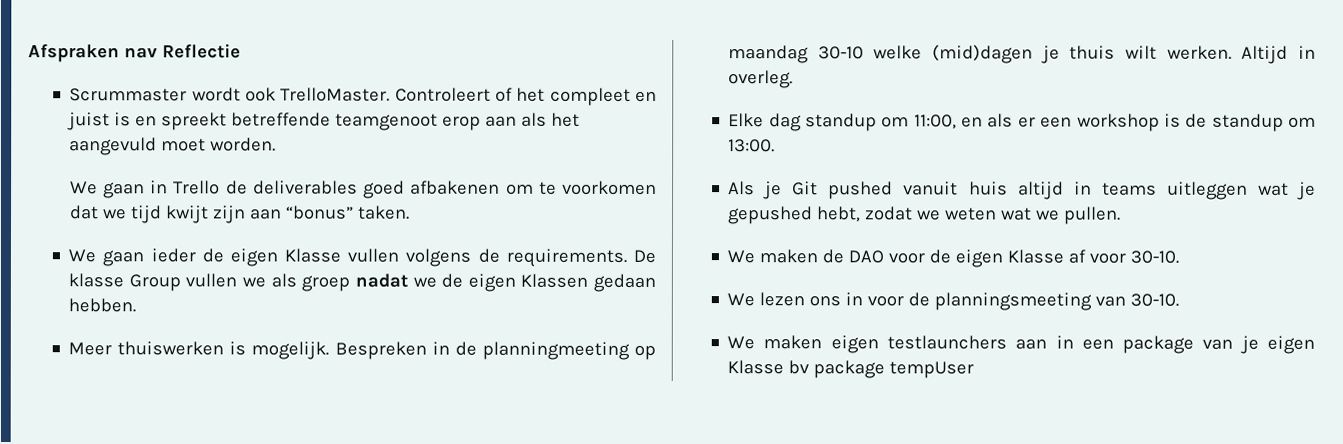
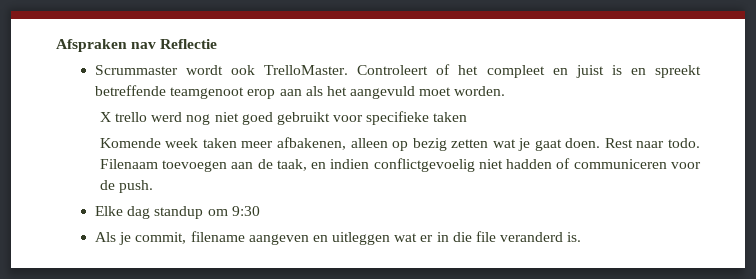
- We gaan in Trello de deliverables goed afbakenen om te voorkomen dat we tijd kwijt zijn aan “bonus” taken.
- We gaan ieder de eigen Klasse vullen volgens de requirements. De klasse Group vullen we als groep nadat we de eigen Klassen gedaan hebben.
- Meer thuiswerken is mogelijk. Bespreken in de planningmeeting op maandag 30-10 welke (mid)dagen je thuis wilt werken. Altijd in overleg.
- Elke dag standup om 11:00, en als er een workshop is de standup om 13:00.
- Als je Git pushed vanuit huis altijd in teams uitleggen wat je gepushed hebt, zodat we weten wat we pullen.
- We maken de DAO voor de eigen Klasse af voor 30-10.
- We lezen ons in voor de planningsmeeting van 30-10.
- We maken eigen testlaunchers aan in een package van je eigen Klasse bv package tempUser
+ X trello werd nog niet goed gebruikt voor specifieke taken
+ Komende week taken meer afbakenen, alleen op bezig zetten wat je gaat doen. Rest naar todo. Filenaam toevoegen aan de taak, en indien conflictgevoelig niet hadden of communiceren voor de push.
+ Elke dag standup om 9:30
+ Als je commit, filename aangeven en uitleggen wat er in die file veranderd is.

